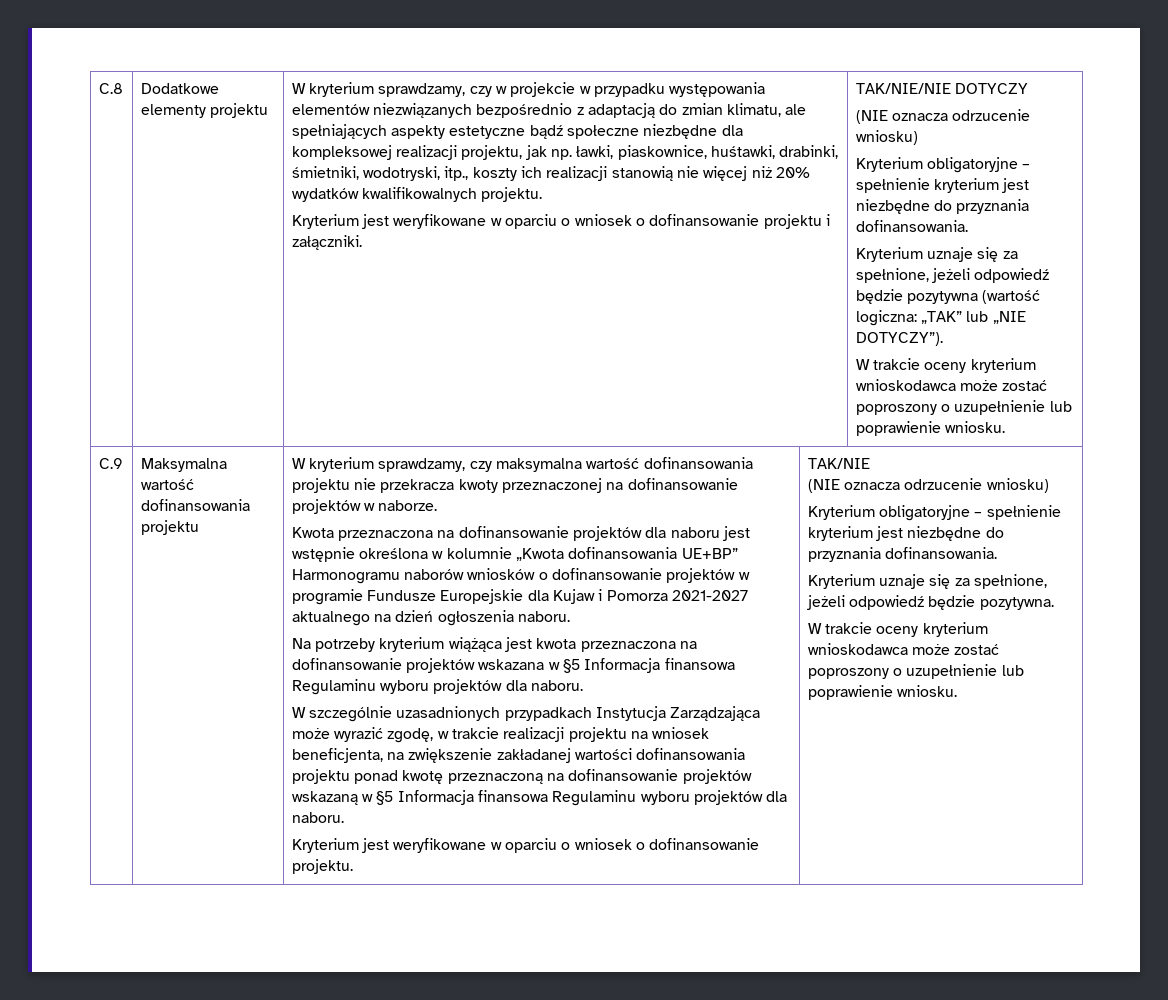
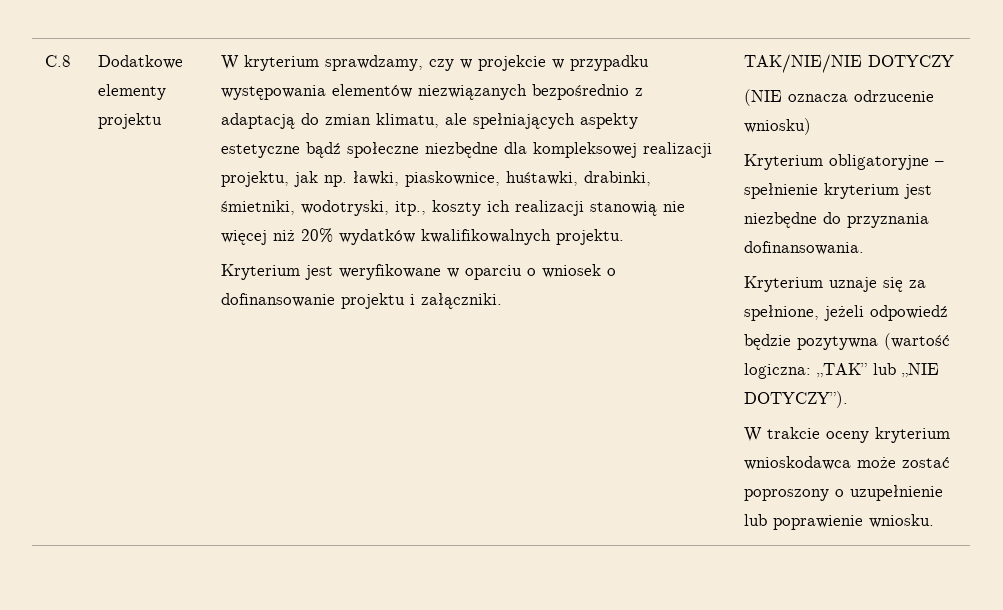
- C.9 | Maksymalna wartość dofinansowania projektu | W kryterium sprawdzamy, czy maksymalna wartość dofinansowania projektu nie przekracza kwoty przeznaczonej na dofinansowanie projektów w naborze.
- Kwota przeznaczona na dofinansowanie projektów dla naboru jest wstępnie określona w kolumnie „Kwota dofinansowania UE+BP” Harmonogramu naborów wniosków o dofinansowanie projektów w programie Fundusze Europejskie dla Kujaw i Pomorza 2021-2027 aktualnego na dzień ogłoszenia naboru.
- Na potrzeby kryterium wiążąca jest kwota przeznaczona na dofinansowanie projektów wskazana w §5 Informacja finansowa Regulaminu wyboru projektów dla naboru.
- W szczególnie uzasadnionych przypadkach Instytucja Zarządzająca może wyrazić zgodę, w trakcie realizacji projektu na wniosek beneficjenta, na zwiększenie zakładanej wartości dofinansowania projektu ponad kwotę przeznaczoną na dofinansowanie projektów wskazaną w §5 Informacja finansowa Regulaminu wyboru projektów dla naboru.
- Kryterium jest weryfikowane w oparciu o wniosek o dofinansowanie projektu. | TAK/NIE
- (NIE oznacza odrzucenie wniosku)
- Kryterium obligatoryjne – spełnienie kryterium jest niezbędne do przyznania dofinansowania.
- Kryterium uznaje się za spełnione, jeżeli odpowiedź będzie pozytywna.
- W trakcie oceny kryterium wnioskodawca może zostać poproszony o uzupełnienie lub poprawienie wniosku.

